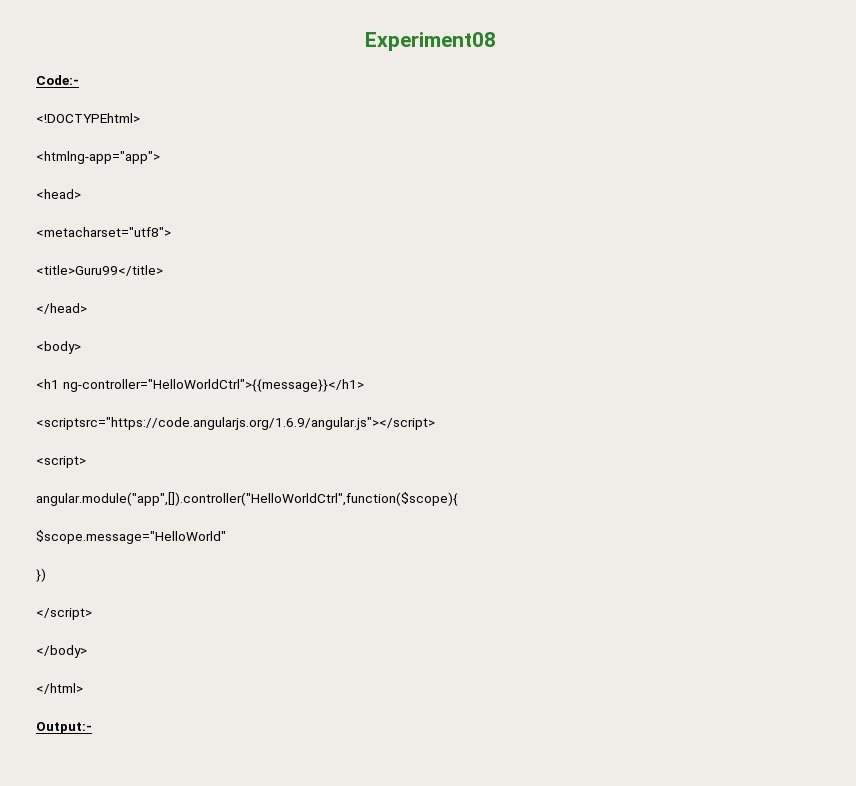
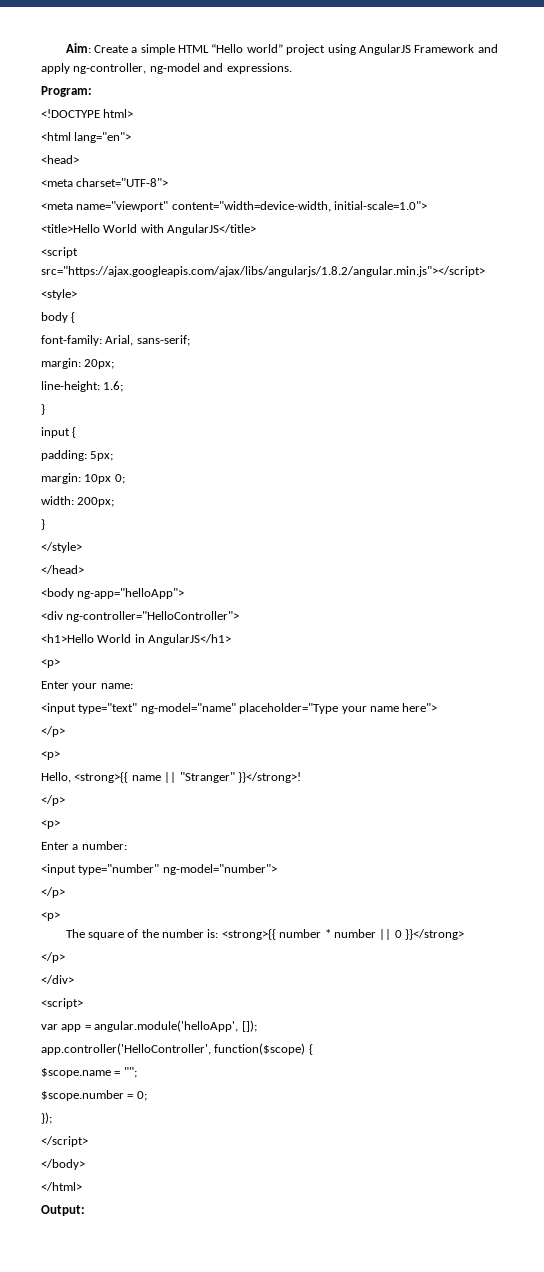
- Experiment08
- Code:-
- <!DOCTYPEhtml>
- <htmlng-app="app">
+ Aim: Create a simple HTML “Hello world” project using AngularJS Framework and apply ng-controller, ng-model and expressions.
+ Program:
+ <!DOCTYPE html>
+ <html lang="en">
  <head>
- <metacharset="utf8">
- <title>Guru99</title>
+ <meta charset="UTF-8">
+ <meta name="viewport" content="width=device-width, initial-scale=1.0">
+ <title>Hello World with AngularJS</title>
+ <script src="https://ajax.googleapis.com/ajax/libs/angularjs/1.8.2/angular.min.js"></script>
+ <style>
+ body {
+ font-family: Arial, sans-serif;
+ margin: 20px;
+ line-height: 1.6;
+ }
+ input {
+ padding: 5px;
+ margin: 10px 0;
+ width: 200px;
+ }
+ </style>
  </head>
- <body>
- <h1 ng-controller="HelloWorldCtrl">{{message}}</h1>
- <scriptsrc="https://code.angularjs.org/1.6.9/angular.js"></script>
+ <body ng-app="helloApp">
+ <div ng-controller="HelloController">
+ <h1>Hello World in AngularJS</h1>
+ <p>
+ Enter your name:
+ <input type="text" ng-model="name" placeholder="Type your name here">
+ </p>
+ <p>
+ Hello, <strong>{{ name || "Stranger" }}</strong>!
+ </p>
+ <p>
+ Enter a number:
+ <input type="number" ng-model="number">
+ </p>
+ <p>
+ The square of the number is: <strong>{{ number * number || 0 }}</strong>
+ </p>
+ </div>
  <script>
- angular.module("app",[]).controller("HelloWorldCtrl",function($scope){
- $scope.message="HelloWorld"
- })
+ var app = angular.module('helloApp', []);
+ app.controller('HelloController', function($scope) {
+ $scope.name = "";
+ $scope.number = 0;
+ });
- Output:-
+ Output:

